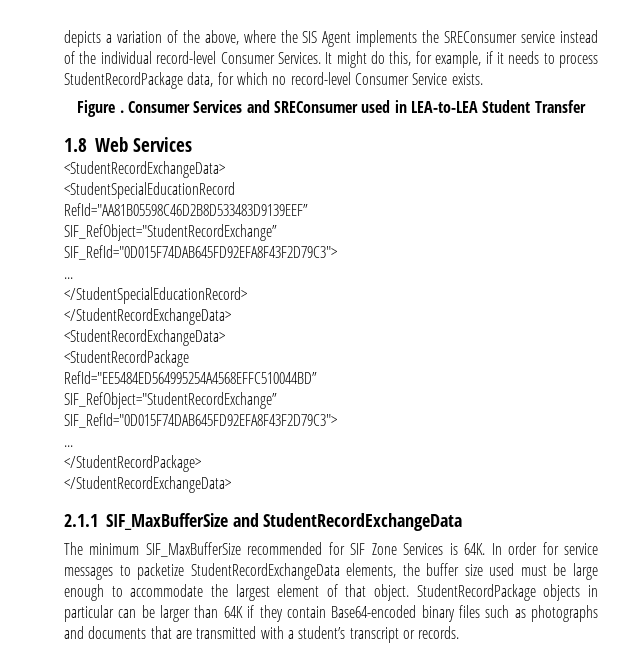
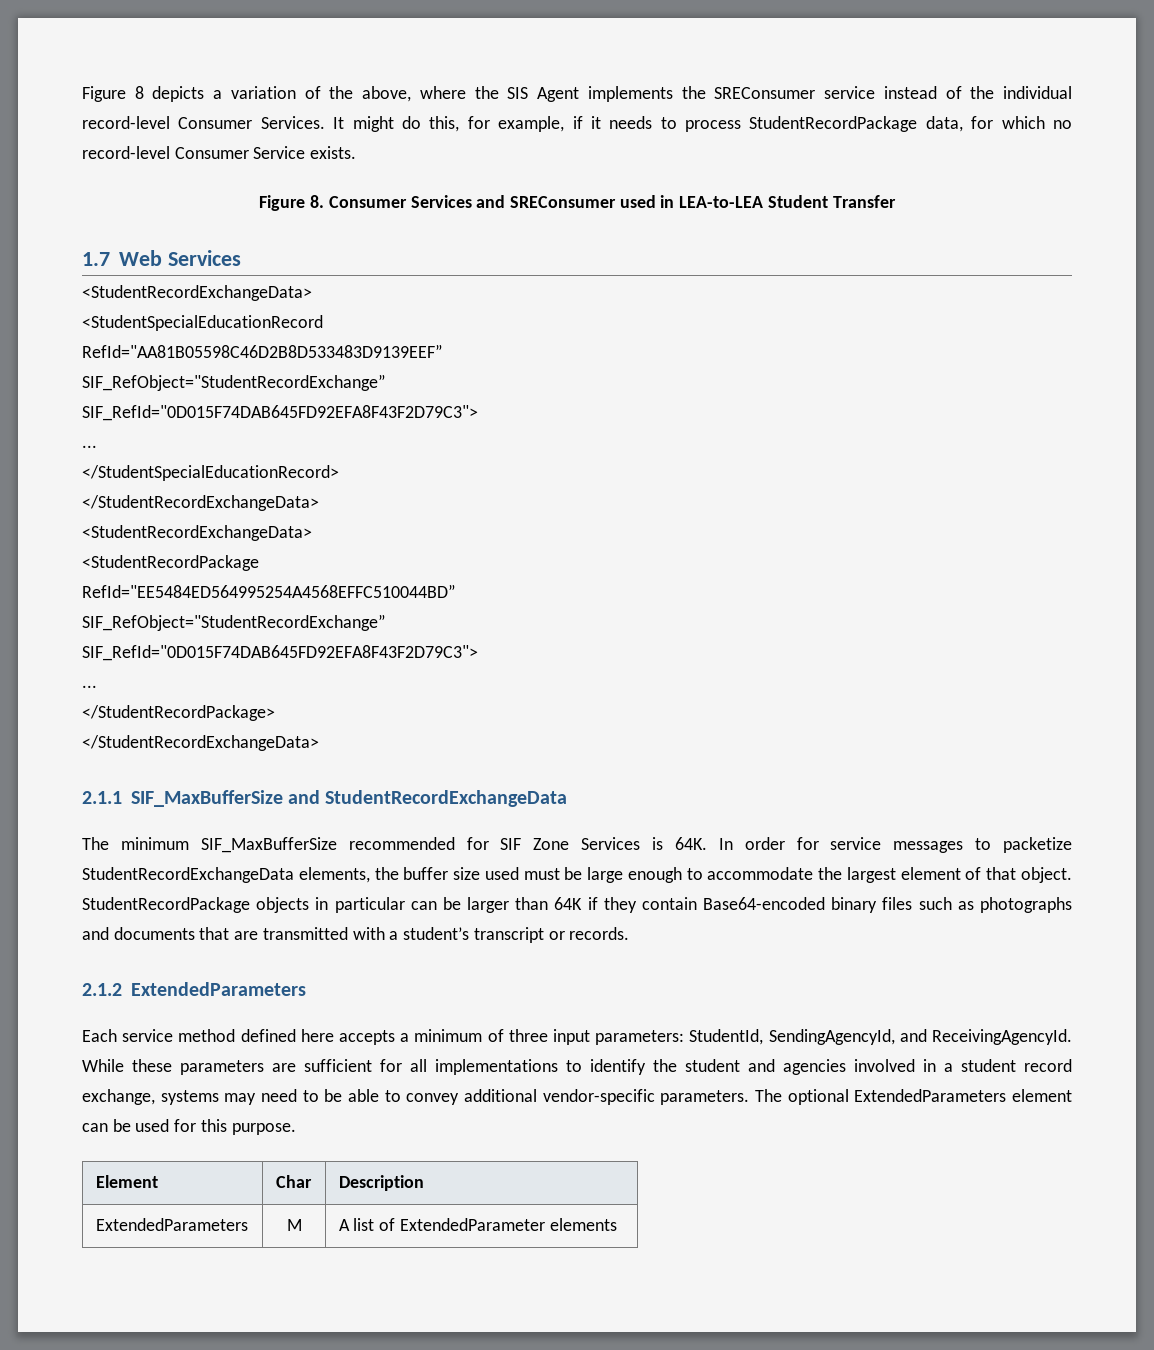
- depicts a variation of the above, where the SIS Agent implements the SREConsumer service instead of the individual record-level Consumer Services.
+ Figure 8 depicts a variation of the above, where the SIS Agent implements the SREConsumer service instead of the individual record-level Consumer Services.
- Figure . Consumer Services and SREConsumer used in LEA-to-LEA Student Transfer
+ Figure 8. Consumer Services and SREConsumer used in LEA-to-LEA Student Transfer
- 1.8 Web Services
+ 1.7 Web Services
+ 2.1.2 ExtendedParameters
+ Each service method defined here accepts a minimum of three input parameters: StudentId, SendingAgencyId, and ReceivingAgencyId. While these parameters are sufficient for all implementations to identify the student and agencies involved in a student record exchange, systems may need to be able to convey additional vendor-specific parameters. The optional ExtendedParameters element can be used for this purpose.
+ Element | Char | Description
+ ExtendedParameters | M | A list of ExtendedParameter elements

